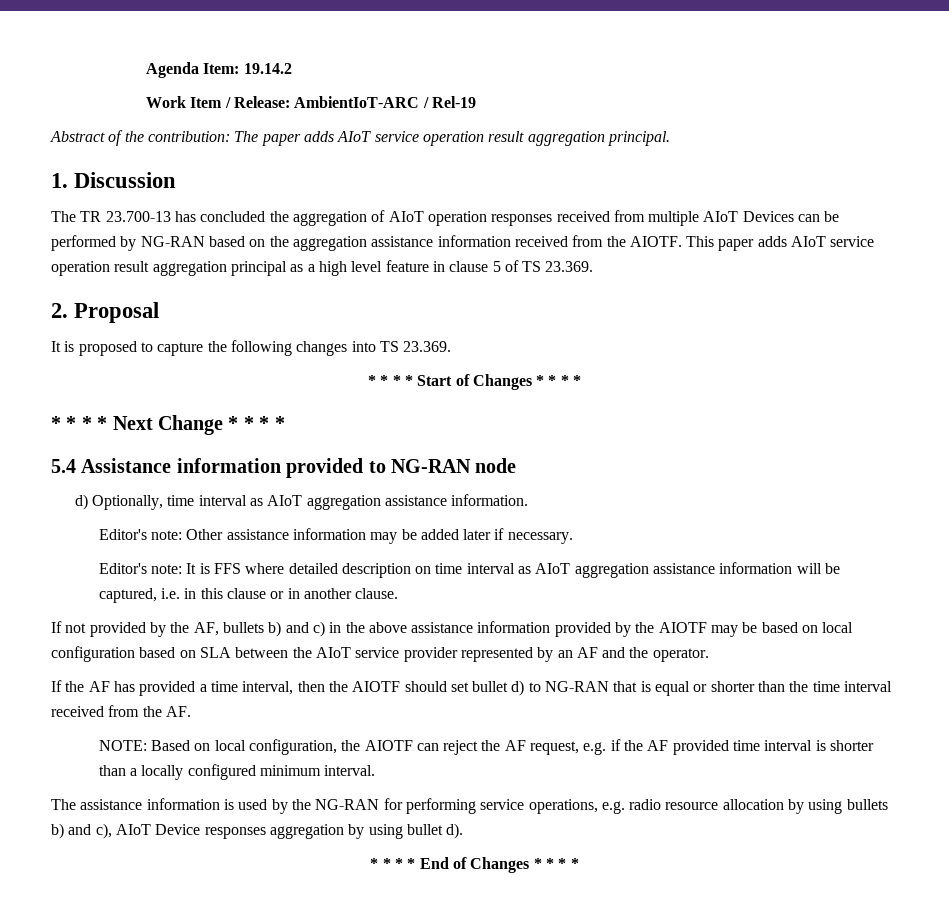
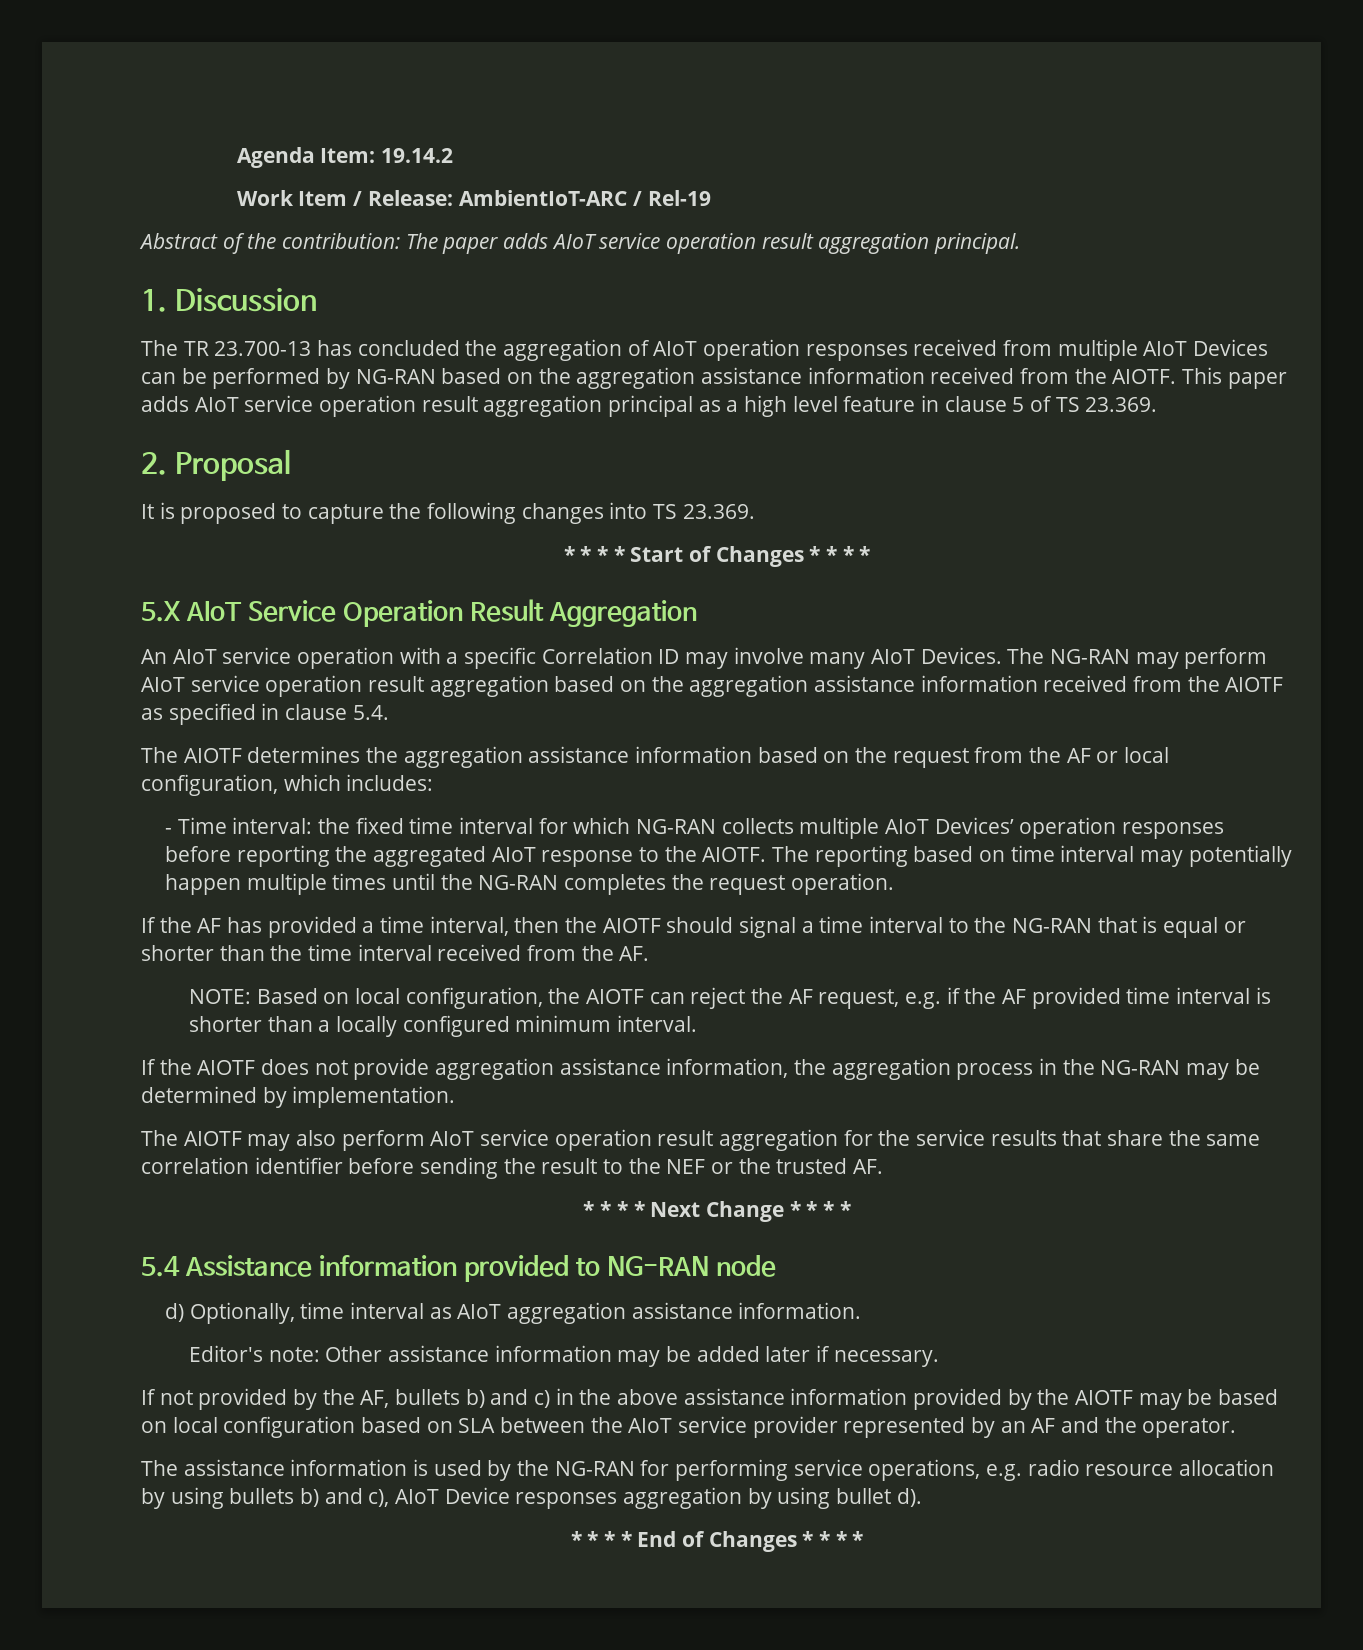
- * * * * Next Change * * * *
- 5.4 Assistance information provided to NG-RAN node
- d) Optionally, time interval as AIoT aggregation assistance information.
- Editor's note: Other assistance information may be added later if necessary.
- Editor's note: It is FFS where detailed description on time interval as AIoT aggregation assistance information will be captured, i.e. in this clause or in another clause.
- If not provided by the AF, bullets b) and c) in the above assistance information provided by the AIOTF may be based on local configuration based on SLA between the AIoT service provider represented by an AF and the operator.
+ 5.X AIoT Service Operation Result Aggregation
+ An AIoT service operation with a specific Correlation ID may involve many AIoT Devices. The NG-RAN may perform AIoT service operation result aggregation based on the aggregation assistance information received from the AIOTF as specified in clause 5.4.
+ The AIOTF determines the aggregation assistance information based on the request from the AF or local configuration, which includes:
+ - Time interval: the fixed time interval for which NG-RAN collects multiple AIoT Devices’ operation responses before reporting the aggregated AIoT response to the AIOTF. The reporting based on time interval may potentially happen multiple times until the NG-RAN completes the request operation.
- If the AF has provided a time interval, then the AIOTF should set bullet d) to NG-RAN that is equal or shorter than the time interval received from the AF.
+ If the AF has provided a time interval, then the AIOTF should signal a time interval to the NG-RAN that is equal or shorter than the time interval received from the AF.
+ If the AIOTF does not provide aggregation assistance information, the aggregation process in the NG-RAN may be determined by implementation.
+ The AIOTF may also perform AIoT service operation result aggregation for the service results that share the same correlation identifier before sending the result to the NEF or the trusted AF.
+ * * * * Next Change * * * *
+ 5.4 Assistance information provided to NG-RAN node
+ d) Optionally, time interval as AIoT aggregation assistance information.
+ Editor's note: Other assistance information may be added later if necessary.
+ If not provided by the AF, bullets b) and c) in the above assistance information provided by the AIOTF may be based on local configuration based on SLA between the AIoT service provider represented by an AF and the operator.

